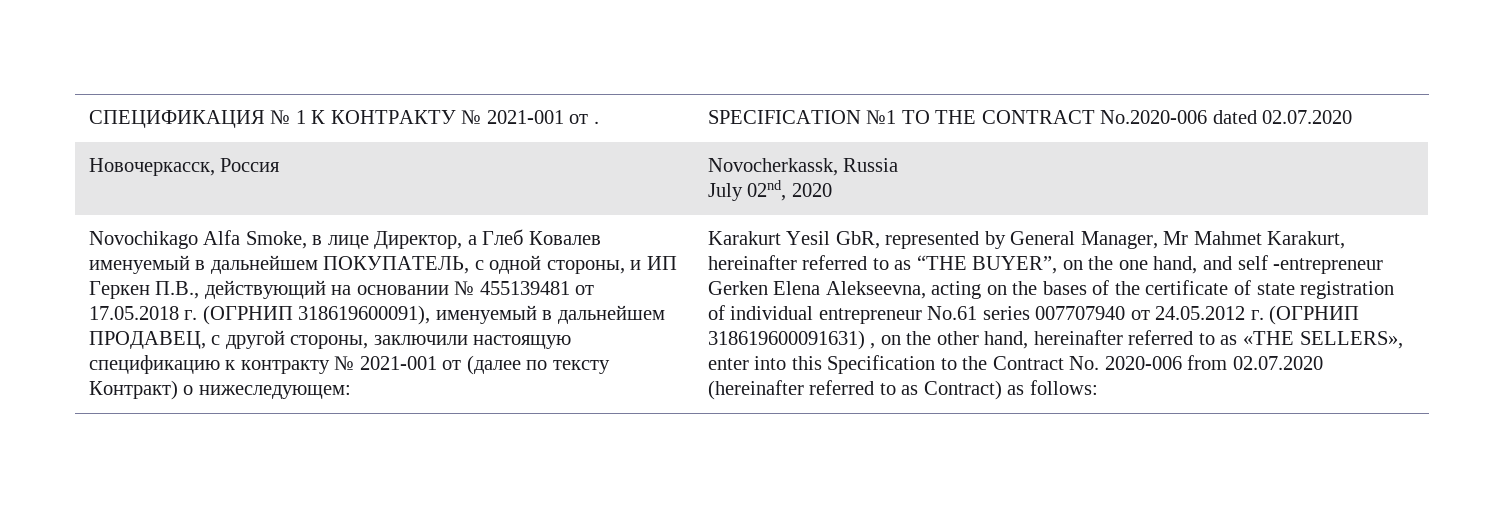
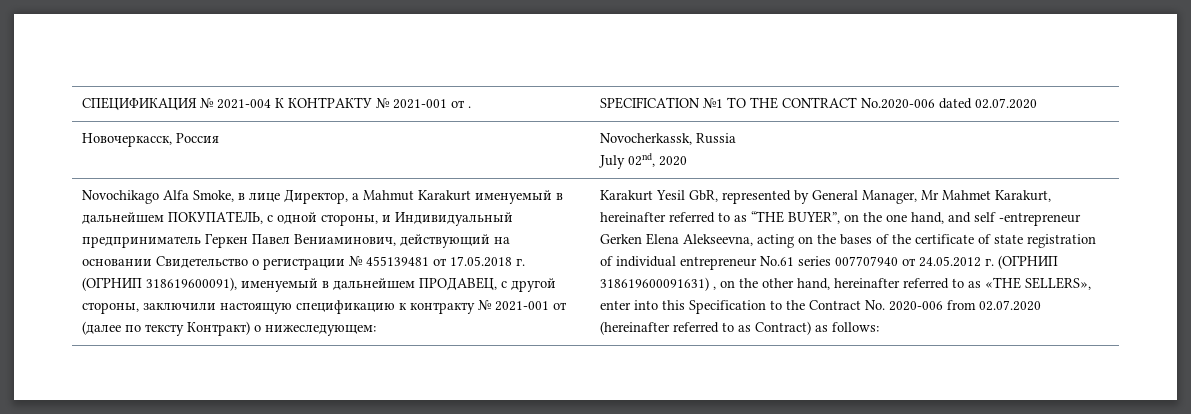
- СПЕЦИФИКАЦИЯ № 1 К КОНТРАКТУ № 2021-001 от . | SPECIFICATION №1 TO THE CONTRACT No.2020-006 dated 02.07.2020
+ СПЕЦИФИКАЦИЯ № 2021-004 К КОНТРАКТУ № 2021-001 от . | SPECIFICATION №1 TO THE CONTRACT No.2020-006 dated 02.07.2020
- Novochikago Alfa Smoke, в лице Директор, а Глеб Ковалев именуемый в дальнейшем ПОКУПАТЕЛЬ, с одной стороны, и ИП Геркен П.В., действующий на основании № 455139481 от 17.05.2018 г. (ОГРНИП 318619600091), именуемый в дальнейшем ПРОДАВЕЦ, с другой стороны, заключили настоящую спецификацию к контракту № 2021-001 от (далее по тексту Контракт) о нижеследующем:
+ Novochikago Alfa Smoke, в лице Директор, а Mahmut Karakurt именуемый в дальнейшем ПОКУПАТЕЛЬ, с одной стороны, и Индивидуальный предприниматель Геркен Павел Вениаминович, действующий на основании Свидетельство о регистрации № 455139481 от 17.05.2018 г. (ОГРНИП 318619600091), именуемый в дальнейшем ПРОДАВЕЦ, с другой стороны, заключили настоящую спецификацию к контракту № 2021-001 от (далее по тексту Контракт) о нижеследующем:

